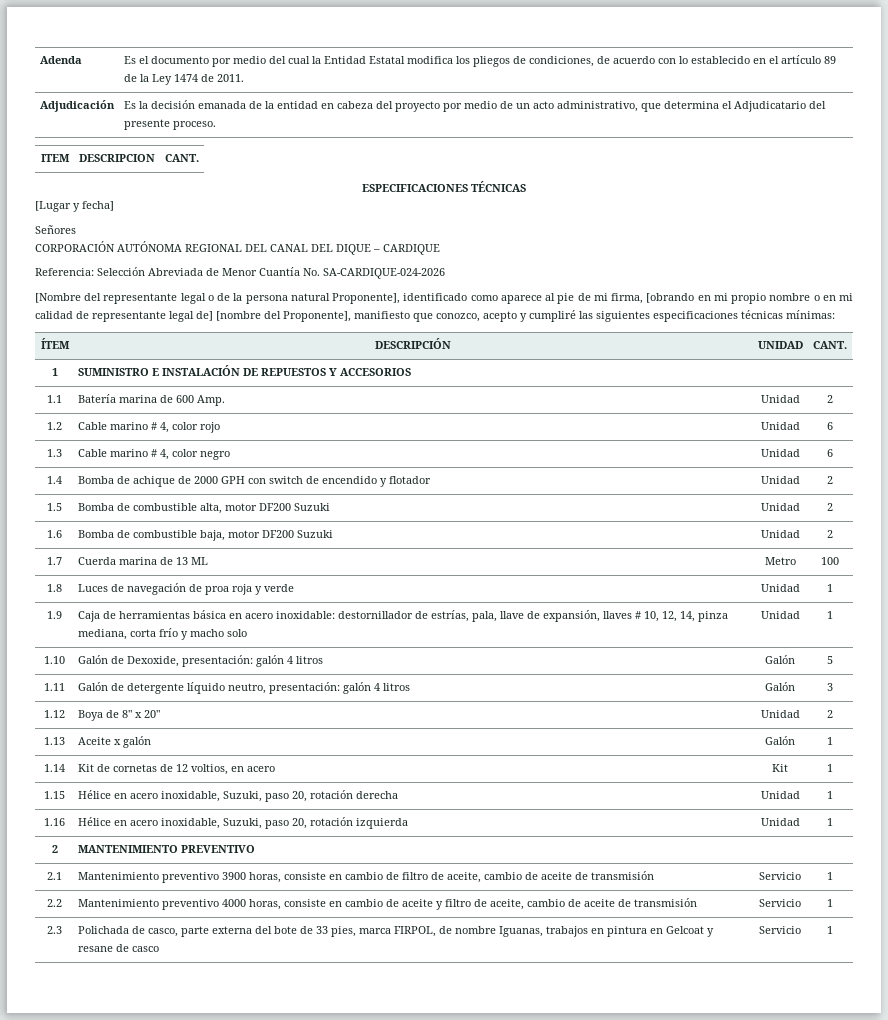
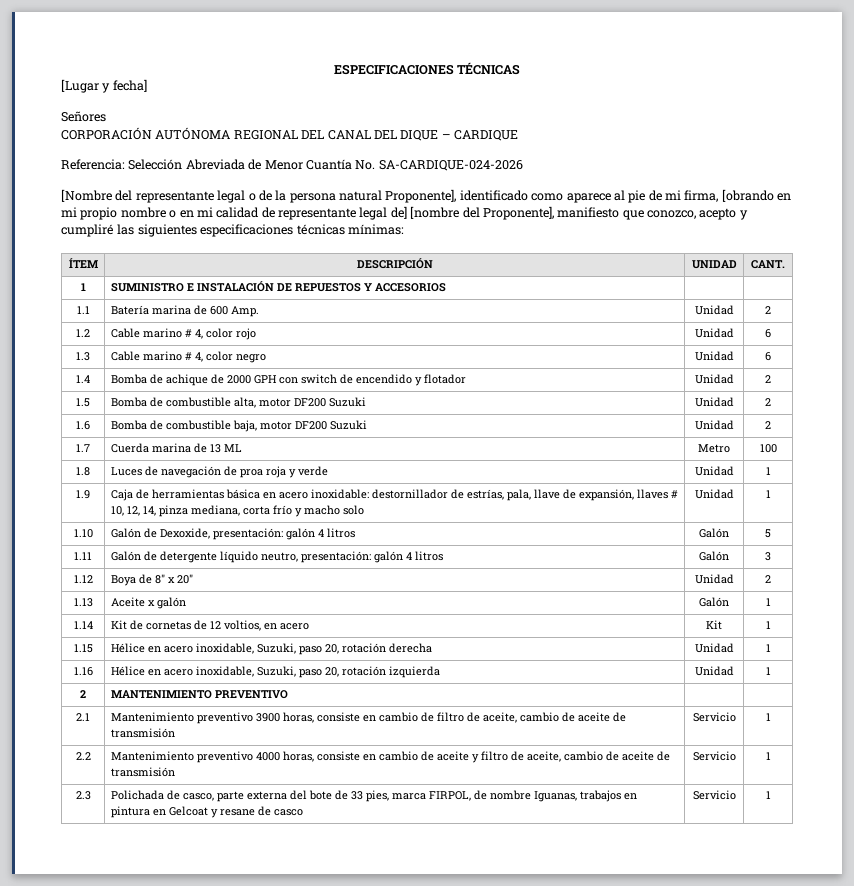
- Adenda | Es el documento por medio del cual la Entidad Estatal modifica los pliegos de condiciones, de acuerdo con lo establecido en el artículo 89 de la Ley 1474 de 2011.
- Adjudicación | Es la decisión emanada de la entidad en cabeza del proyecto por medio de un acto administrativo, que determina el Adjudicatario del presente proceso.
- ITEM | DESCRIPCION | CANT.

